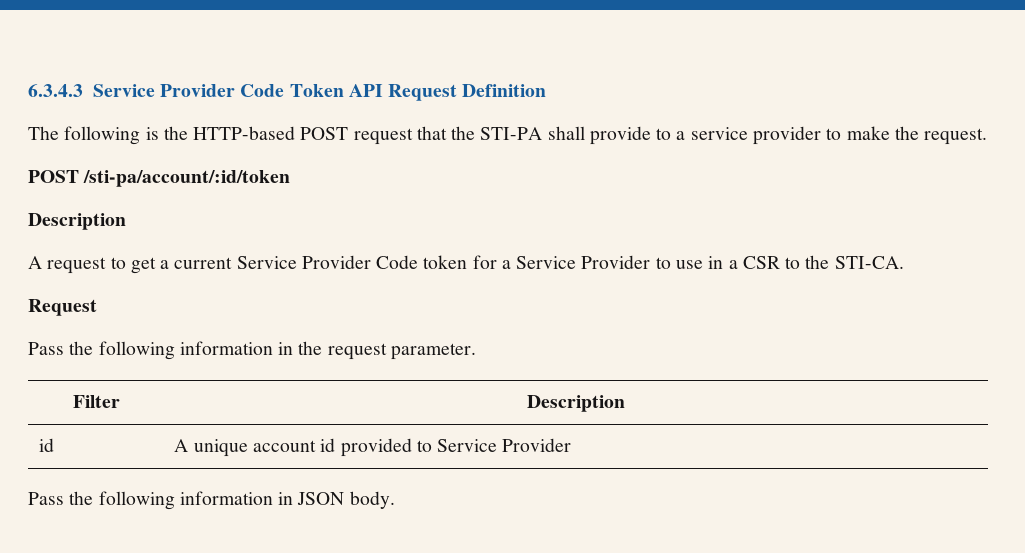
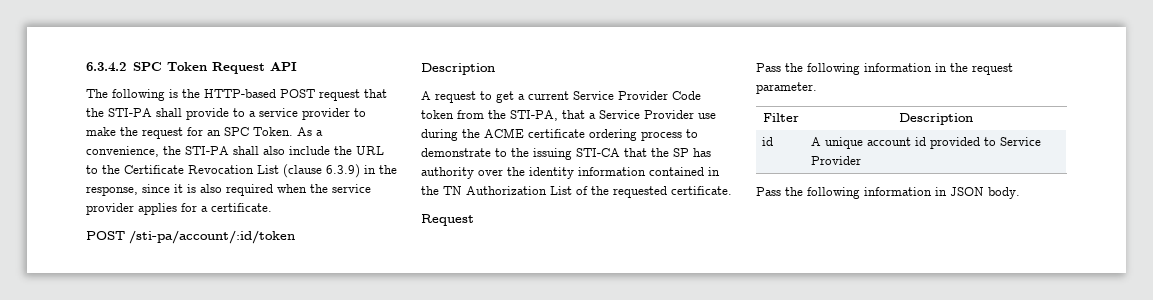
- 6.3.4.3 Service Provider Code Token API Request Definition
+ 6.3.4.2 SPC Token Request API
- The following is the HTTP-based POST request that the STI-PA shall provide to a service provider to make the request.
+ The following is the HTTP-based POST request that the STI-PA shall provide to a service provider to make the request for an SPC Token. As a convenience, the STI-PA shall also include the URL to the Certificate Revocation List (clause 6.3.9) in the response, since it is also required when the service provider applies for a certificate.
- A request to get a current Service Provider Code token for a Service Provider to use in a CSR to the STI-CA.
+ A request to get a current Service Provider Code token from the STI-PA, that a Service Provider use during the ACME certificate ordering process to demonstrate to the issuing STI-CA that the SP has authority over the identity information contained in the TN Authorization List of the requested certificate.

